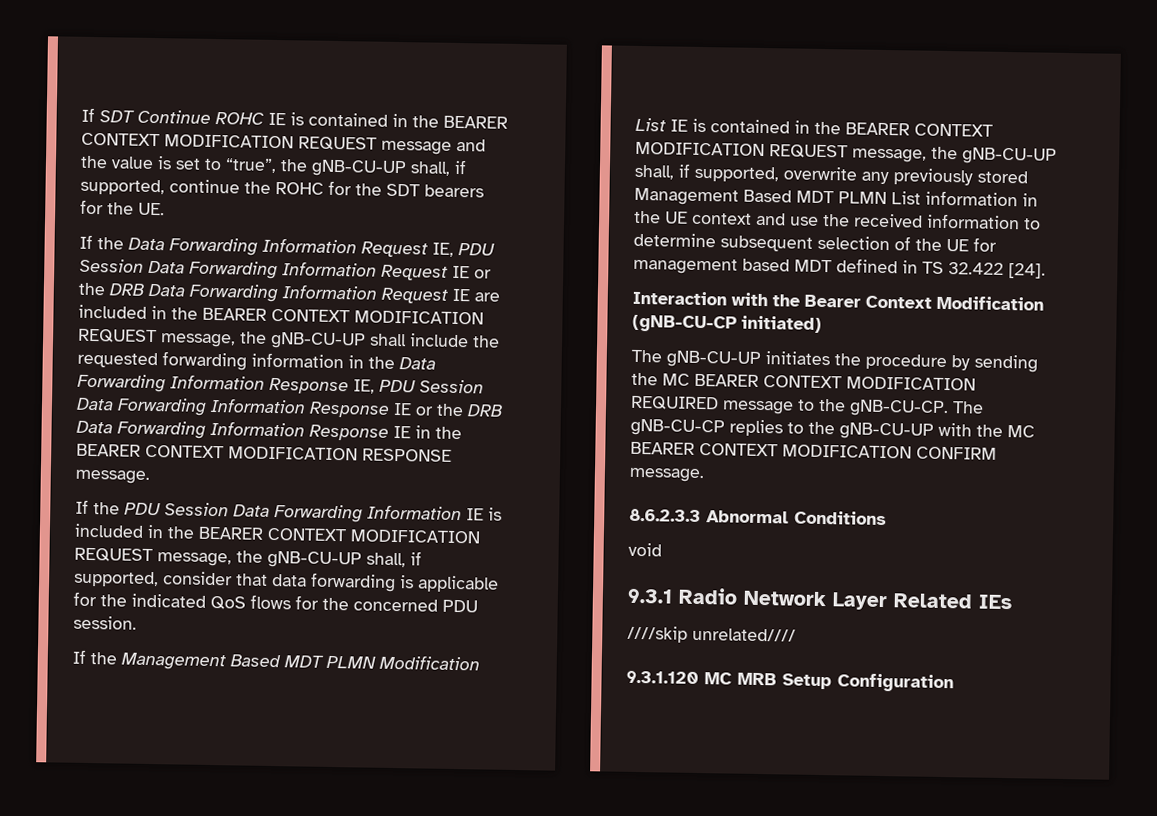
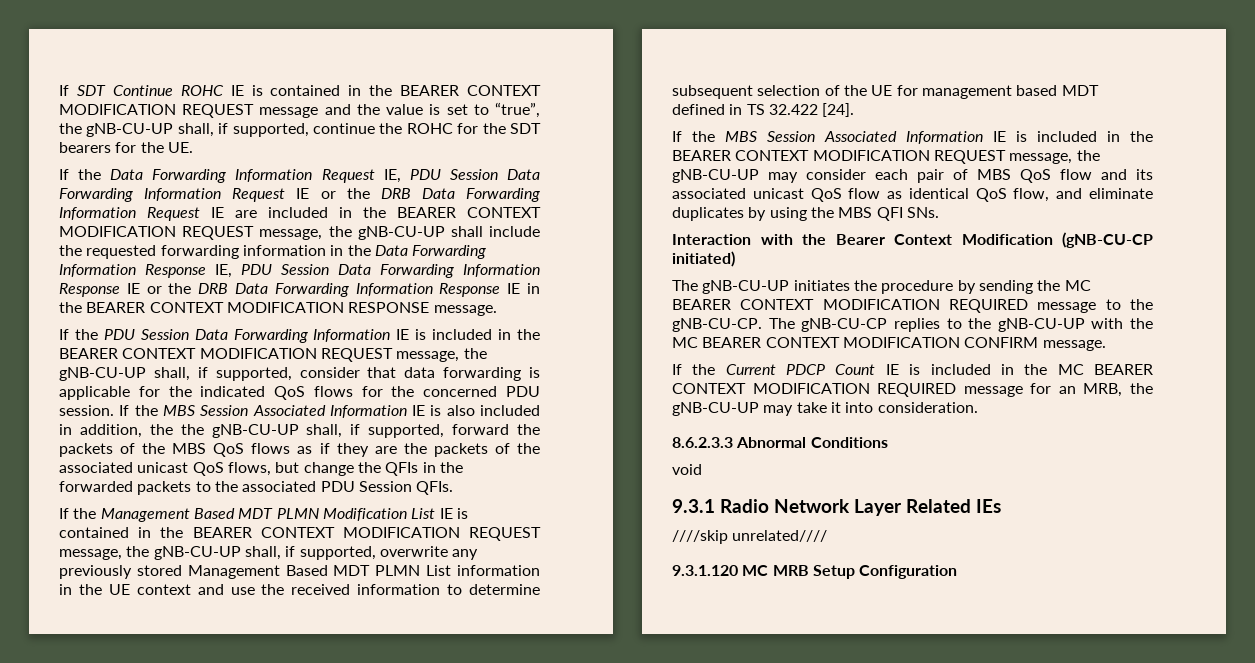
+ If the MBS Session Associated Information IE is also included in addition, the the gNB-CU-UP shall, if supported, forward the packets of the MBS QoS flows as if they are the packets of the associated unicast QoS flows, but change the QFIs in the forwarded packets to the associated PDU Session QFIs.
+ If the MBS Session Associated Information IE is included in the BEARER CONTEXT MODIFICATION REQUEST message, the gNB-CU-UP may consider each pair of MBS QoS flow and its associated unicast QoS flow as identical QoS flow, and eliminate duplicates by using the MBS QFI SNs.
+ If the Current PDCP Count IE is included in the MC BEARER CONTEXT MODIFICATION REQUIRED message for an MRB, the gNB-CU-UP may take it into consideration.

